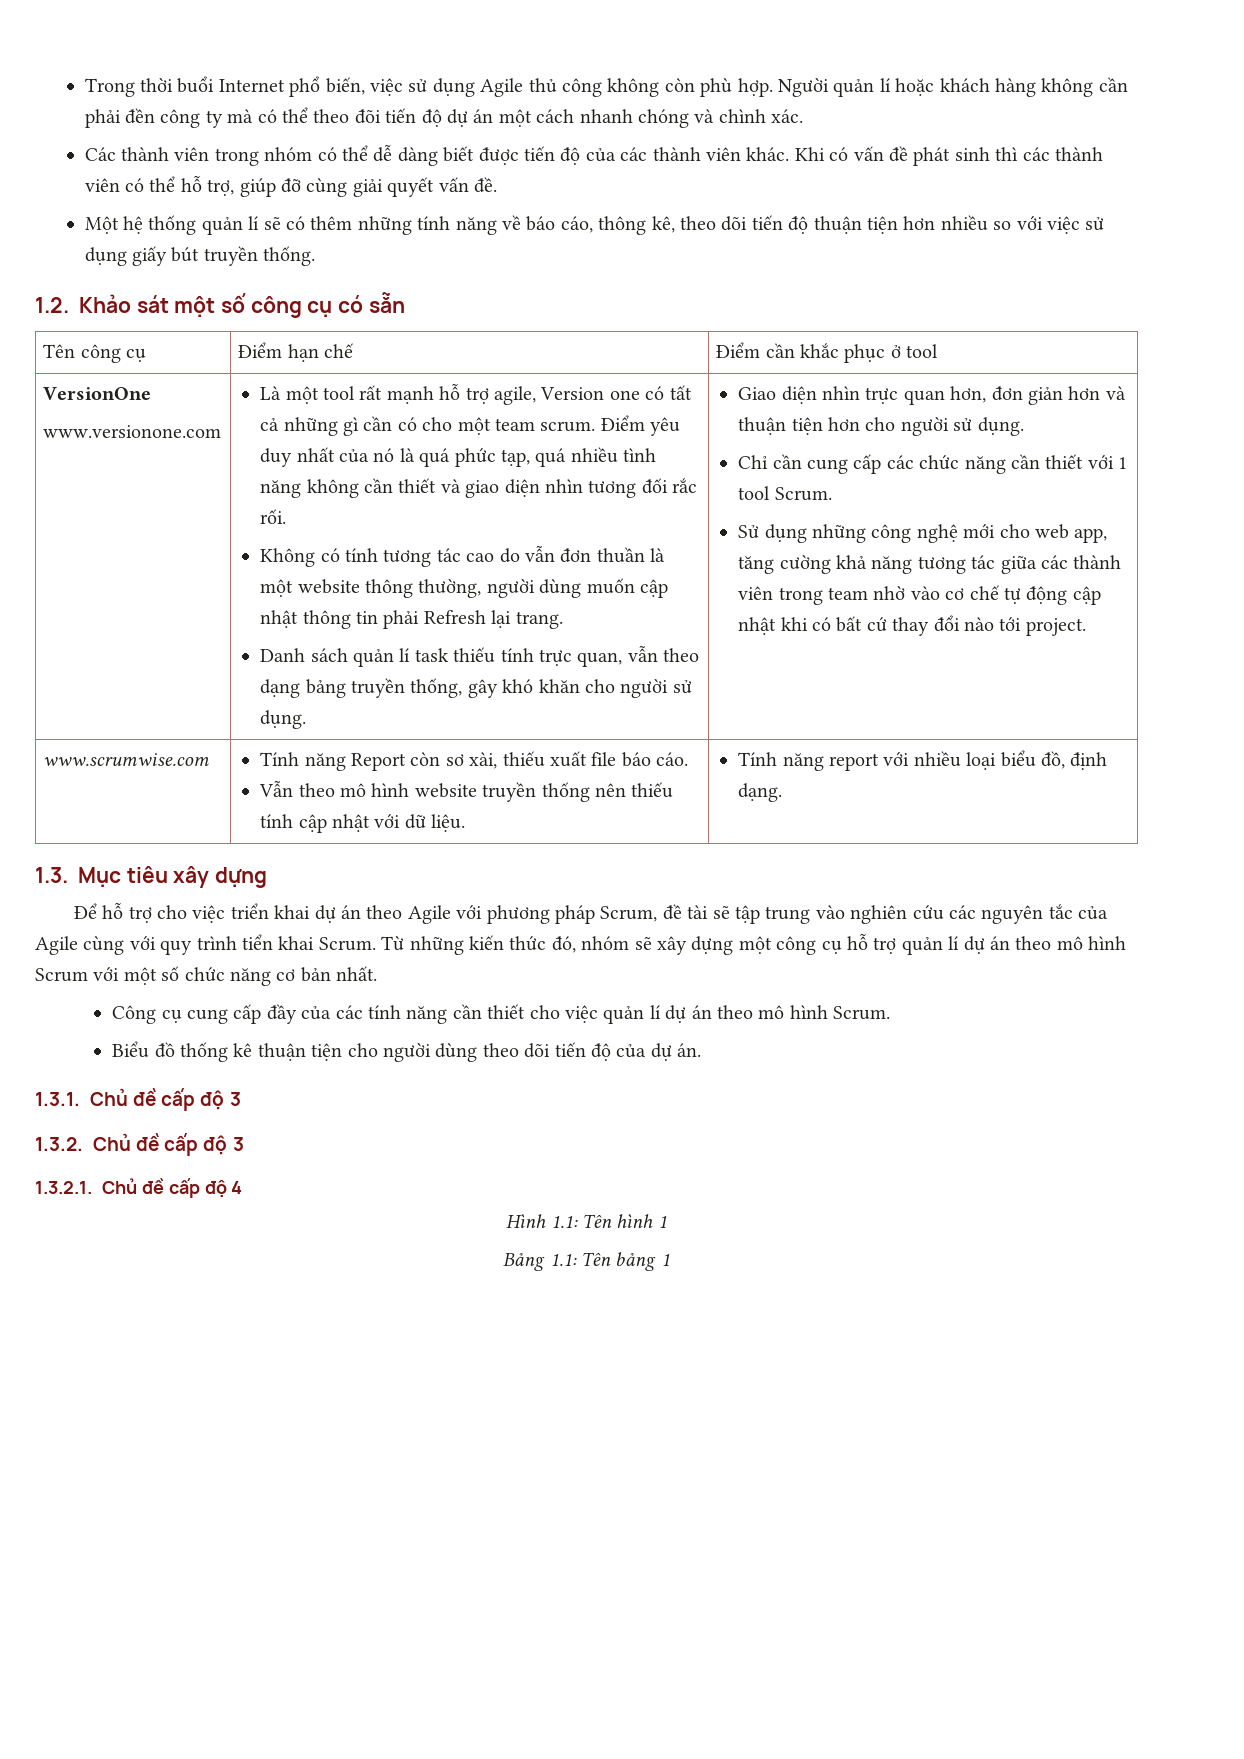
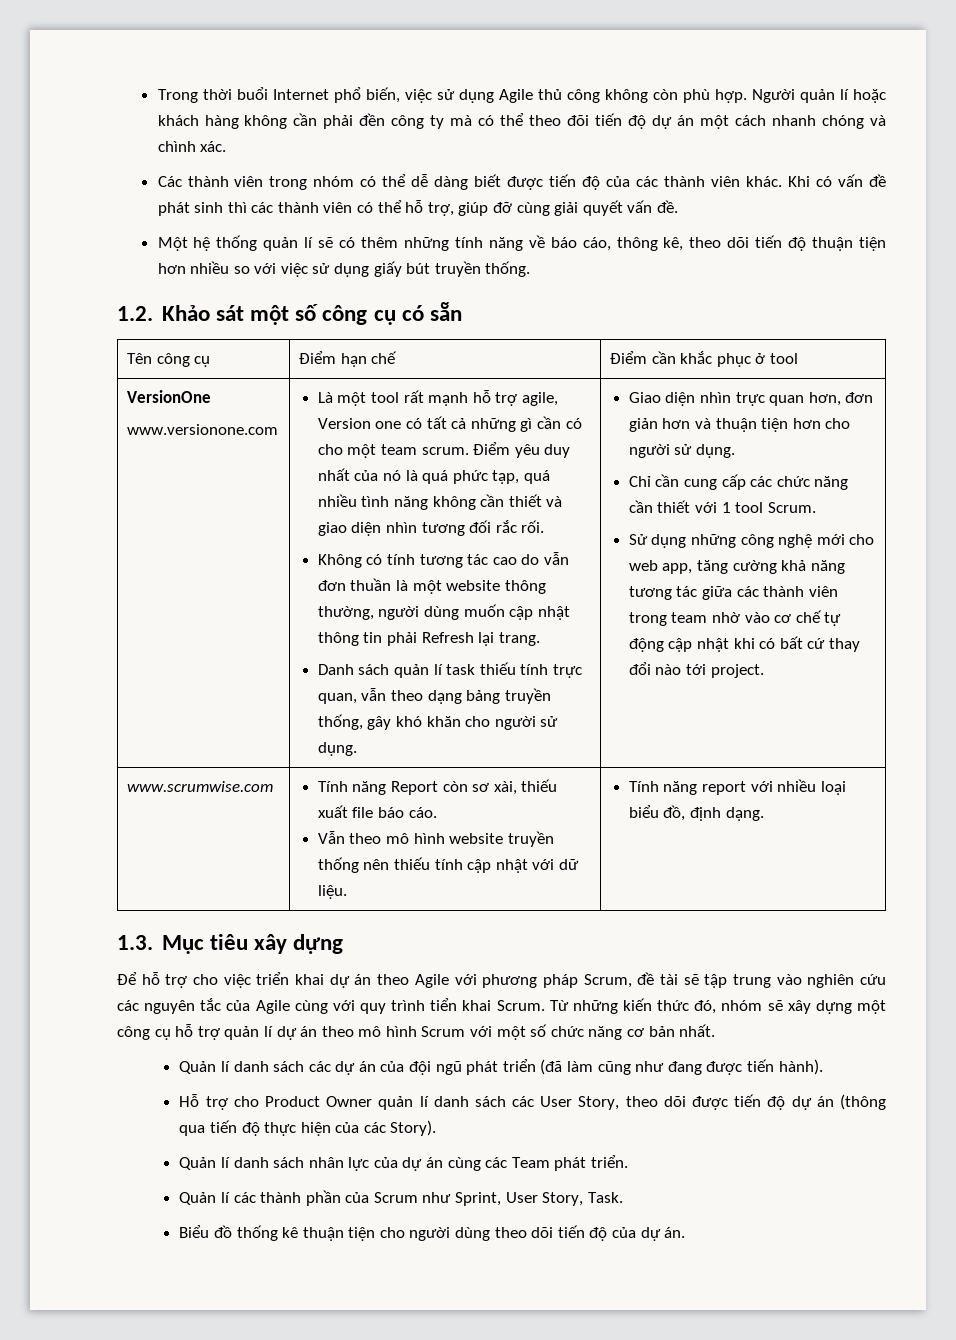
- Công cụ cung cấp đầy của các tính năng cần thiết cho việc quản lí dự án theo mô hình Scrum.
+ Quản lí danh sách các dự án của đội ngũ phát triển (đã làm cũng như đang được tiến hành).
+ Hỗ trợ cho Product Owner quản lí danh sách các User Story, theo dõi được tiến độ dự án (thông qua tiến độ thực hiện của các Story).
+ Quản lí danh sách nhân lực của dự án cùng các Team phát triển.
+ Quản lí các thành phần của Scrum như Sprint, User Story, Task.
- 1.3.1. Chủ đề cấp độ 3
- 1.3.2. Chủ đề cấp độ 3
- 1.3.2.1. Chủ đề cấp độ 4
- Hình 1.1: Tên hình 1
- Bảng 1.1: Tên bảng 1

